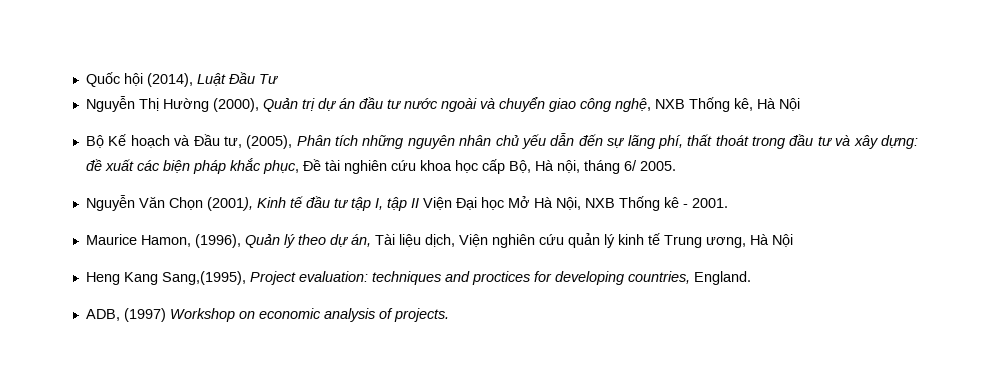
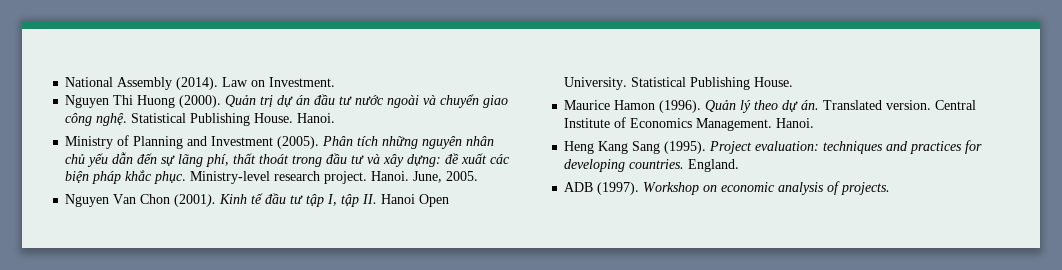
- Quốc hội (2014), Luật Đầu Tư
- Nguyễn Thị Hường (2000), Quản trị dự án đầu tư nước ngoài và chuyển giao công nghệ, NXB Thống kê, Hà Nội
- Bộ Kế hoạch và Đầu tư, (2005), Phân tích những nguyên nhân chủ yếu dẫn đến sự lãng phí, thất thoát trong đầu tư và xây dựng: đề xuất các biện pháp khắc phục, Đề tài nghiên cứu khoa học cấp Bộ, Hà nội, tháng 6/ 2005.
- Nguyễn Văn Chọn (2001), Kinh tế đầu tư tập I, tập II Viện Đại học Mở Hà Nội, NXB Thống kê - 2001.
+ National Assembly (2014). Law on Investment.
+ Nguyen Thi Huong (2000). Quản trị dự án đầu tư nước ngoài và chuyển giao công nghệ. Statistical Publishing House. Hanoi.
+ Ministry of Planning and Investment (2005). Phân tích những nguyên nhân chủ yếu dẫn đến sự lãng phí, thất thoát trong đầu tư và xây dựng: đề xuất các biện pháp khắc phục. Ministry-level research project. Hanoi. June, 2005.
+ Nguyen Van Chon (2001). Kinh tế đầu tư tập I, tập II. Hanoi Open University. Statistical Publishing House.
- Maurice Hamon, (1996), Quản lý theo dự án, Tài liệu dịch, Viện nghiên cứu quản lý kinh tế Trung ương, Hà Nội
+ Maurice Hamon (1996). Quản lý theo dự án. Translated version. Central Institute of Economics Management. Hanoi.
- Heng Kang Sang,(1995), Project evaluation: techniques and proctices for developing countries, England.
+ Heng Kang Sang (1995). Project evaluation: techniques and practices for developing countries. England.
- ADB, (1997) Workshop on economic analysis of projects.
+ ADB (1997). Workshop on economic analysis of projects.

